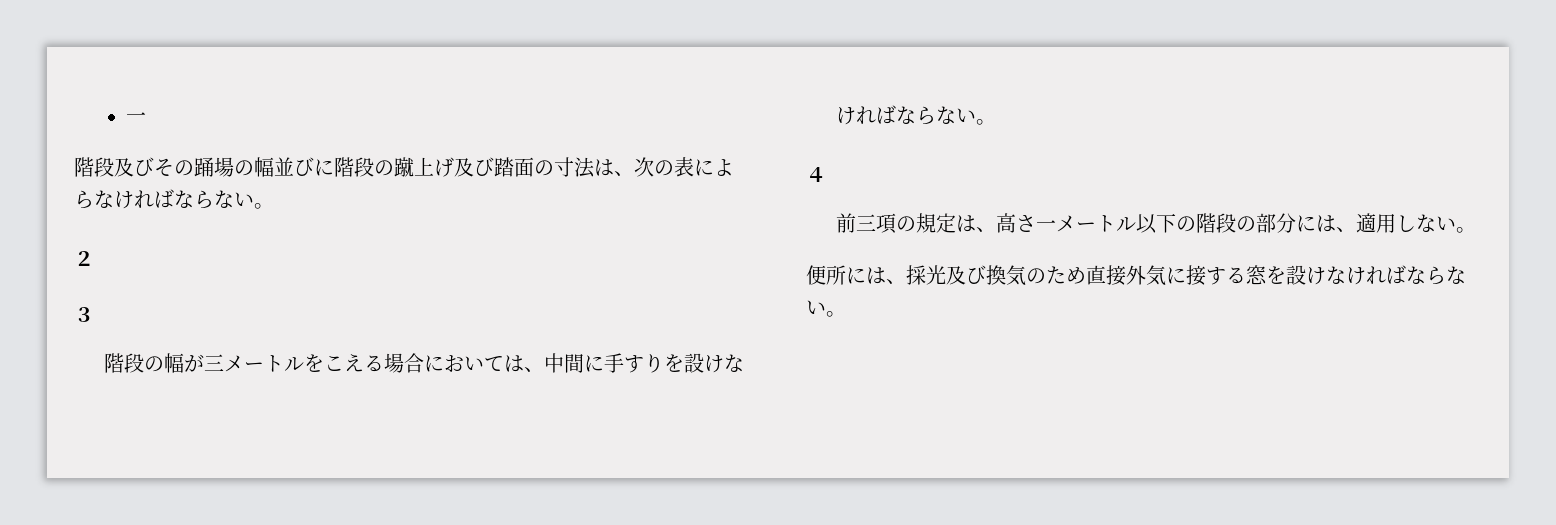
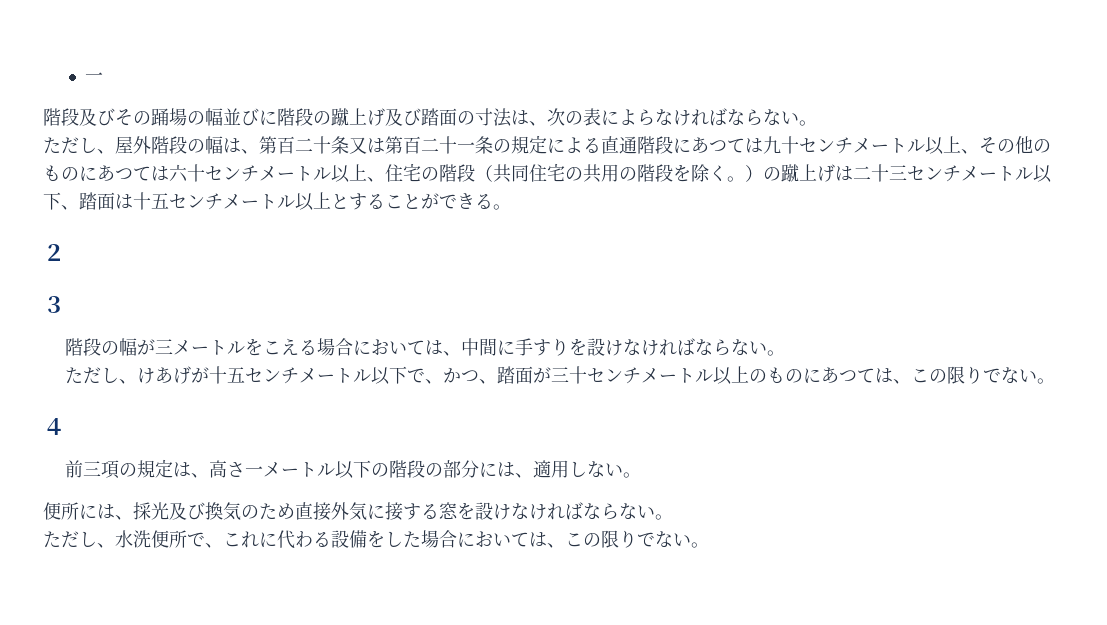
+ ただし、屋外階段の幅は、第百二十条又は第百二十一条の規定による直通階段にあつては九十センチメートル以上、その他のものにあつては六十センチメートル以上、住宅の階段（共同住宅の共用の階段を除く。）の蹴上げは二十三センチメートル以下、踏面は十五センチメートル以上とすることができる。
+ ただし、けあげが十五センチメートル以下で、かつ、踏面が三十センチメートル以上のものにあつては、この限りでない。
+ ただし、水洗便所で、これに代わる設備をした場合においては、この限りでない。

